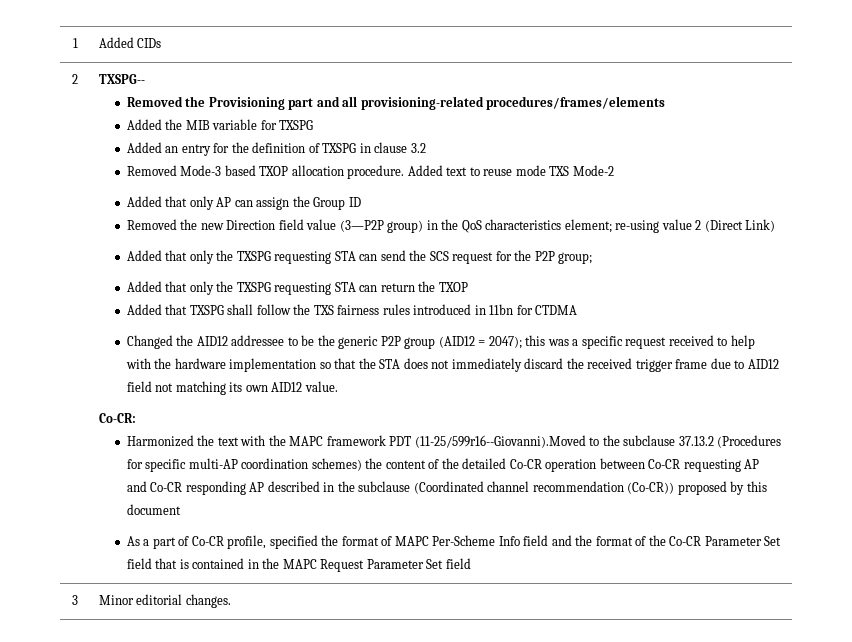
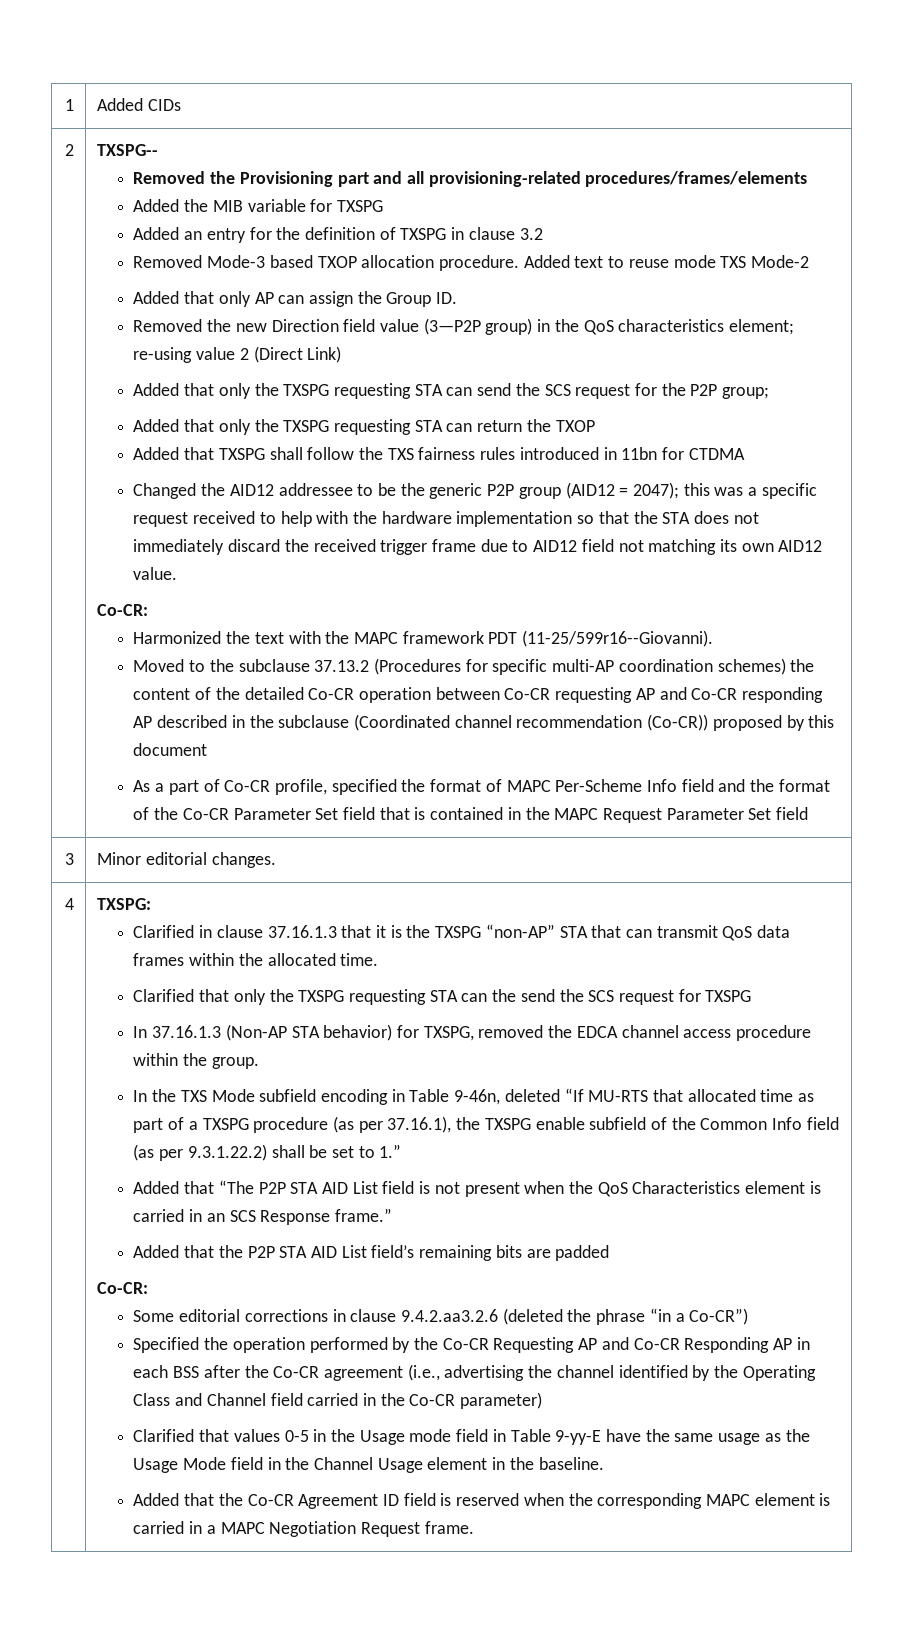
- Added that only AP can assign the Group ID
+ Added that only AP can assign the Group ID.
- Harmonized the text with the MAPC framework PDT (11-25/599r16--Giovanni).Moved to the subclause 37.13.2 (Procedures for specific multi-AP coordination schemes) the content of the detailed Co-CR operation between Co-CR requesting AP and Co-CR responding AP described in the subclause (Coordinated channel recommendation (Co-CR)) proposed by this document
+ Harmonized the text with the MAPC framework PDT (11-25/599r16--Giovanni).
+ Moved to the subclause 37.13.2 (Procedures for specific multi-AP coordination schemes) the content of the detailed Co-CR operation between Co-CR requesting AP and Co-CR responding AP described in the subclause (Coordinated channel recommendation (Co-CR)) proposed by this document
+ 4 | TXSPG:
+ Clarified in clause 37.16.1.3 that it is the TXSPG “non-AP” STA that can transmit QoS data frames within the allocated time.
+ Clarified that only the TXSPG requesting STA can the send the SCS request for TXSPG
+ In 37.16.1.3 (Non-AP STA behavior) for TXSPG, removed the EDCA channel access procedure within the group.
+ In the TXS Mode subfield encoding in Table 9-46n, deleted “If MU-RTS that allocated time as part of a TXSPG procedure (as per 37.16.1), the TXSPG enable subfield of the Common Info field (as per 9.3.1.22.2) shall be set to 1.”
+ Added that “The P2P STA AID List field is not present when the QoS Characteristics element is carried in an SCS Response frame.”
+ Added that the P2P STA AID List field’s remaining bits are padded
+ Co-CR:
+ Some editorial corrections in clause 9.4.2.aa3.2.6 (deleted the phrase “in a Co-CR”)
+ Specified the operation performed by the Co-CR Requesting AP and Co-CR Responding AP in each BSS after the Co-CR agreement (i.e., advertising the channel identified by the Operating Class and Channel field carried in the Co-CR parameter)
+ Clarified that values 0-5 in the Usage mode field in Table 9-yy-E have the same usage as the Usage Mode field in the Channel Usage element in the baseline.
+ Added that the Co-CR Agreement ID field is reserved when the corresponding MAPC element is carried in a MAPC Negotiation Request frame.

